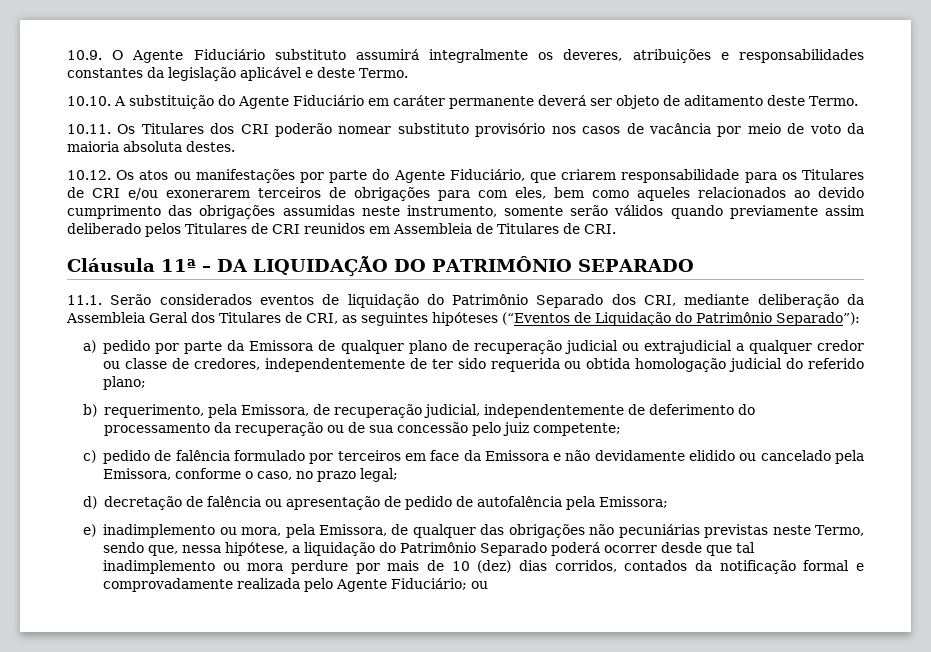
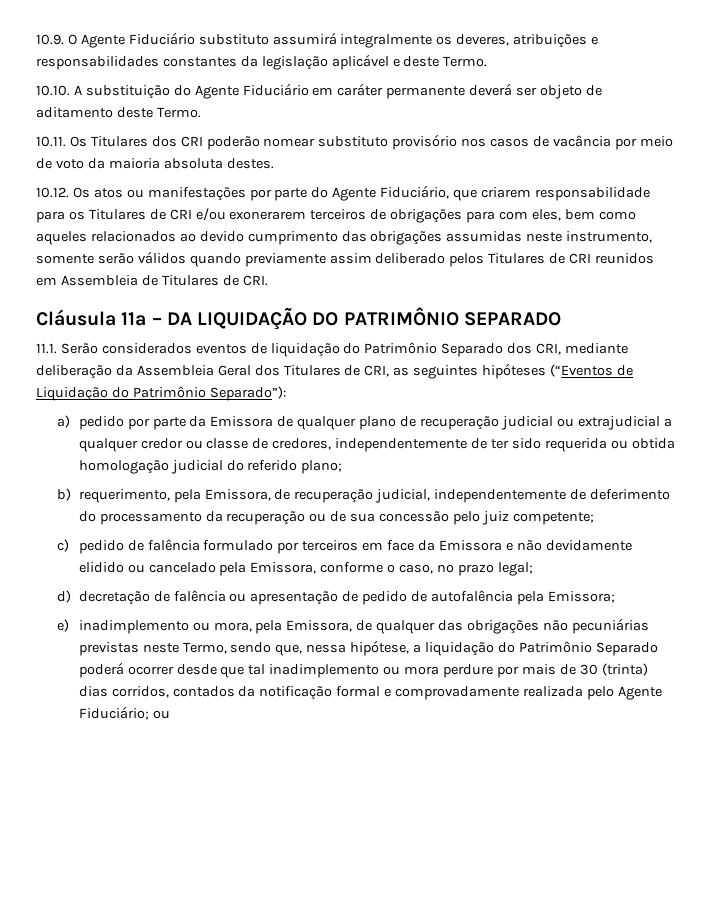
- e) inadimplemento ou mora, pela Emissora, de qualquer das obrigações não pecuniárias previstas neste Termo, sendo que, nessa hipótese, a liquidação do Patrimônio Separado poderá ocorrer desde que tal inadimplemento ou mora perdure por mais de 10 (dez) dias corridos, contados da notificação formal e comprovadamente realizada pelo Agente Fiduciário; ou
+ e) inadimplemento ou mora, pela Emissora, de qualquer das obrigações não pecuniárias previstas neste Termo, sendo que, nessa hipótese, a liquidação do Patrimônio Separado poderá ocorrer desde que tal inadimplemento ou mora perdure por mais de 30 (trinta) dias corridos, contados da notificação formal e comprovadamente realizada pelo Agente Fiduciário; ou

